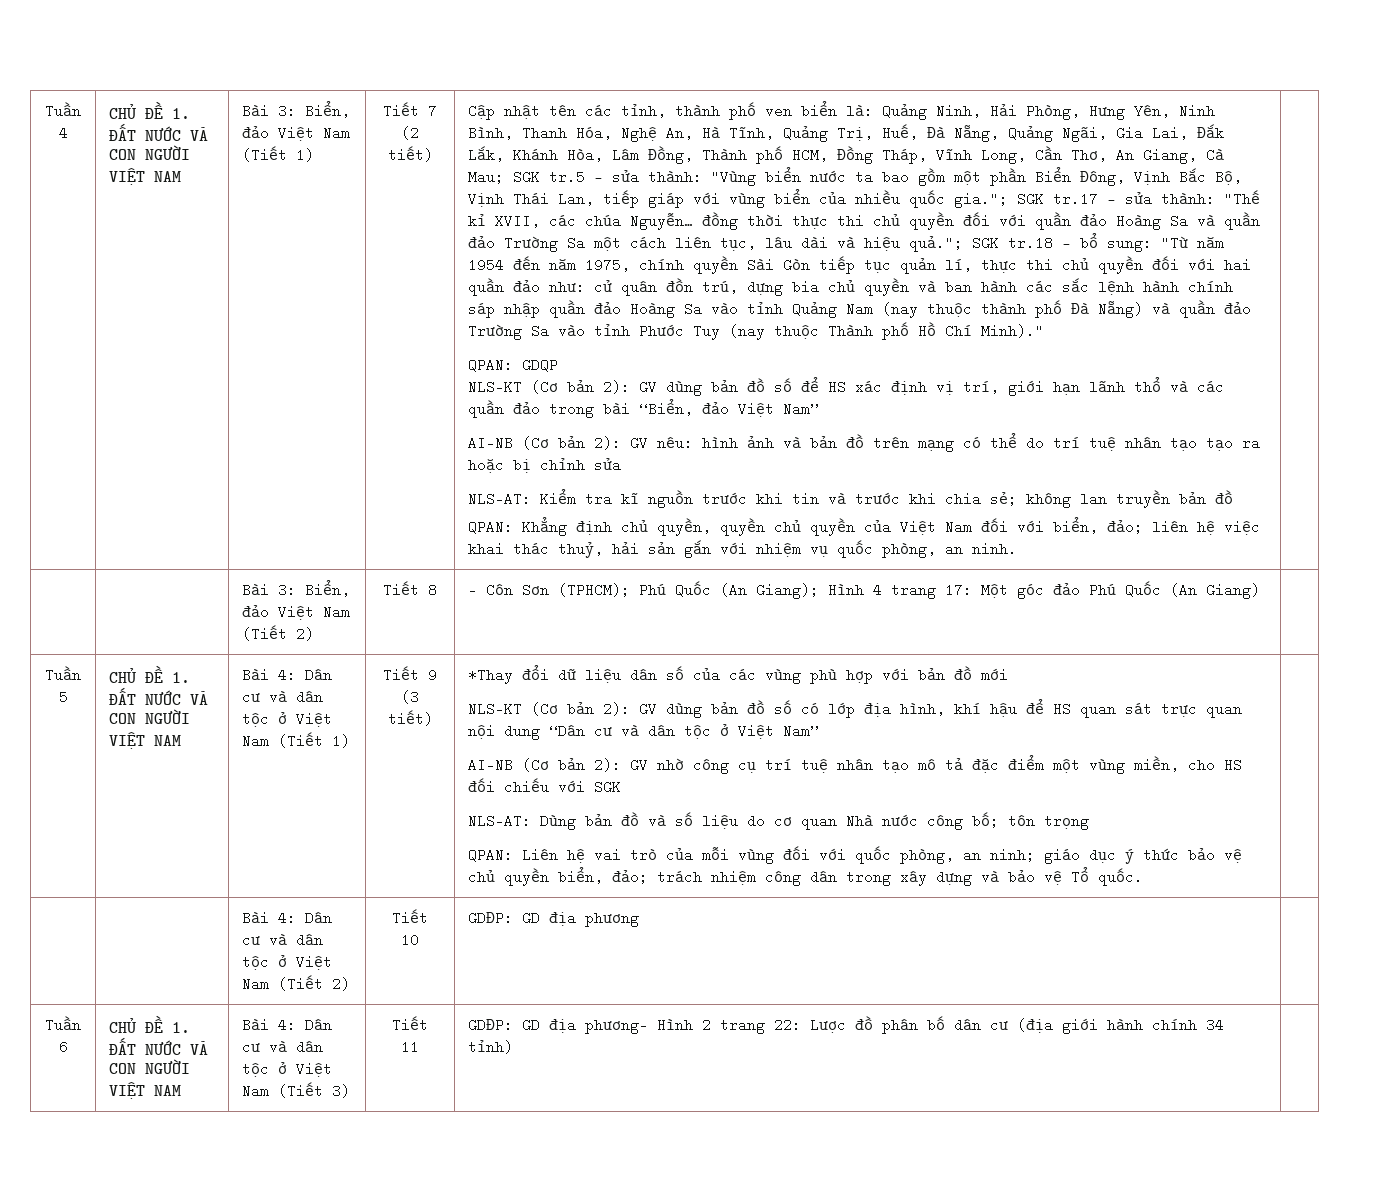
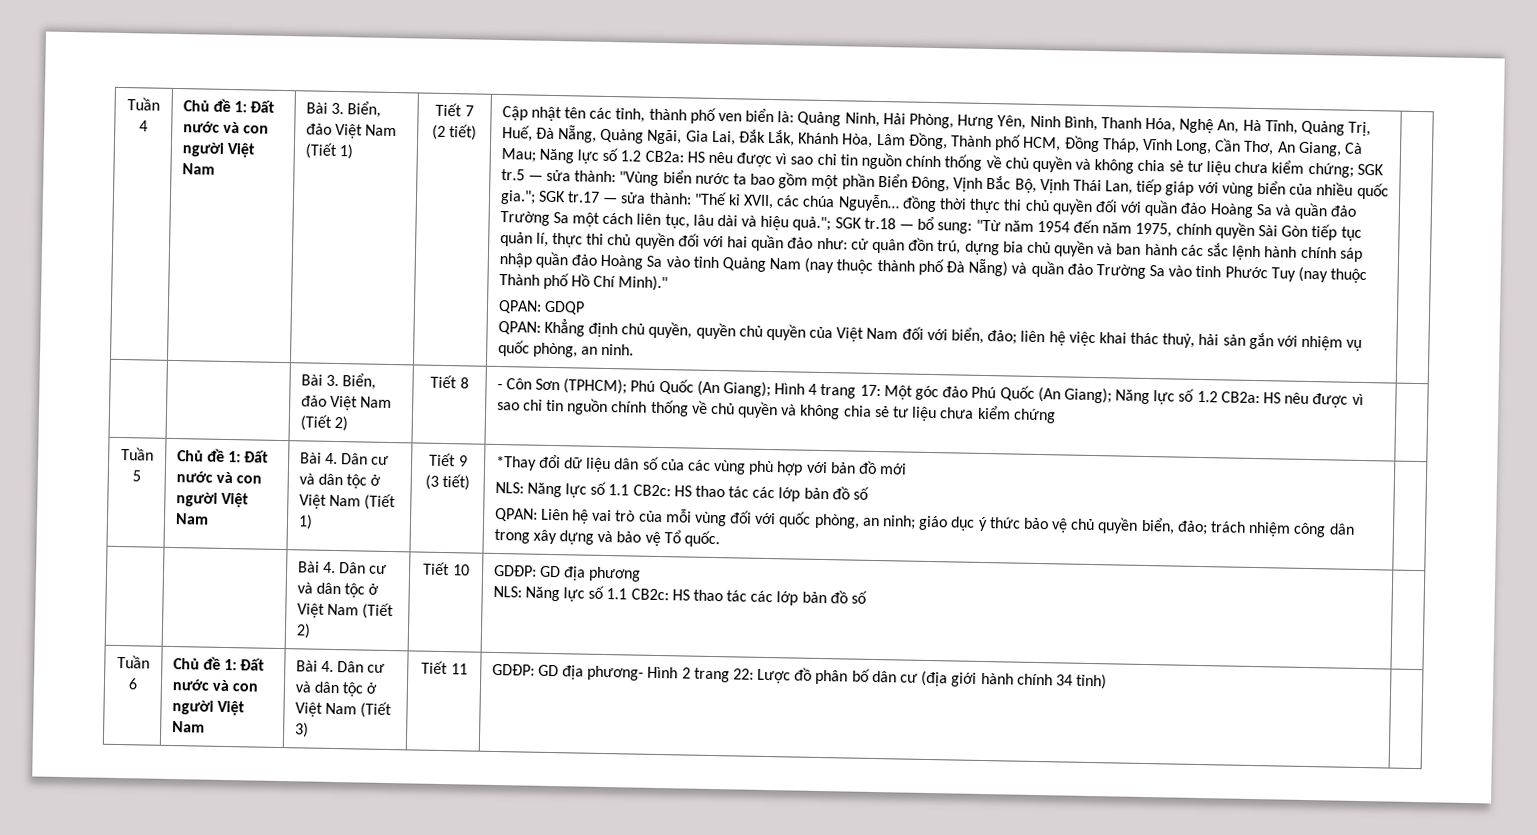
- CHỦ ĐỀ 1. ĐẤT NƯỚC VÀ CON NGƯỜI VIỆT NAM | Bài 3: Biển, đảo Việt Nam (Tiết 1)
+ Chủ đề 1: Đất nước và con người Việt Nam | Bài 3. Biển, đảo Việt Nam (Tiết 1)
+ Năng lực số 1.2 CB2a: HS nêu được vì sao chỉ tin nguồn chính thống về chủ quyền và không chia sẻ tư liệu chưa kiểm chứng;
- NLS-KT (Cơ bản 2): GV dùng bản đồ số để HS xác định vị trí, giới hạn lãnh thổ và các quần đảo trong bài “Biển, đảo Việt Nam”
- AI-NB (Cơ bản 2): GV nêu: hình ảnh và bản đồ trên mạng có thể do trí tuệ nhân tạo tạo ra hoặc bị chỉnh sửa
- NLS-AT: Kiểm tra kĩ nguồn trước khi tin và trước khi chia sẻ; không lan truyền bản đồ
- Bài 3: Biển, đảo Việt Nam (Tiết 2)
+ Bài 3. Biển, đảo Việt Nam (Tiết 2)
- - Côn Sơn (TPHCM); Phú Quốc (An Giang); Hình 4 trang 17: Một góc đảo Phú Quốc (An Giang) |
- Tuần 5 | CHỦ ĐỀ 1. ĐẤT NƯỚC VÀ CON NGƯỜI VIỆT NAM | Bài 4: Dân cư và dân tộc ở Việt Nam (Tiết 1)
+ - Côn Sơn (TPHCM); Phú Quốc (An Giang); Hình 4 trang 17: Một góc đảo Phú Quốc (An Giang); Năng lực số 1.2 CB2a: HS nêu được vì sao chỉ tin nguồn chính thống về chủ quyền và không chia sẻ tư liệu chưa kiểm chứng |
+ Tuần 5 | Chủ đề 1: Đất nước và con người Việt Nam | Bài 4. Dân cư và dân tộc ở Việt Nam (Tiết 1)
  *Thay đổi dữ liệu dân số của các vùng phù hợp với bản đồ mới
- NLS-KT (Cơ bản 2): GV dùng bản đồ số có lớp địa hình, khí hậu để HS quan sát trực quan nội dung “Dân cư và dân tộc ở Việt Nam”
- AI-NB (Cơ bản 2): GV nhờ công cụ trí tuệ nhân tạo mô tả đặc điểm một vùng miền, cho HS đối chiếu với SGK
- NLS-AT: Dùng bản đồ và số liệu do cơ quan Nhà nước công bố; tôn trọng
+ NLS: Năng lực số 1.1 CB2c: HS thao tác các lớp bản đồ số
- | | Bài 4: Dân cư và dân tộc ở Việt Nam (Tiết 2) | Tiết 10 | GDĐP: GD địa phương |
- Tuần 6 | CHỦ ĐỀ 1. ĐẤT NƯỚC VÀ CON NGƯỜI VIỆT NAM | Bài 4: Dân cư và dân tộc ở Việt Nam (Tiết 3)
+ | | Bài 4. Dân cư và dân tộc ở Việt Nam (Tiết 2) | Tiết 10 | GDĐP: GD địa phương
+ NLS: Năng lực số 1.1 CB2c: HS thao tác các lớp bản đồ số |
+ Tuần 6 | Chủ đề 1: Đất nước và con người Việt Nam | Bài 4. Dân cư và dân tộc ở Việt Nam (Tiết 3)

